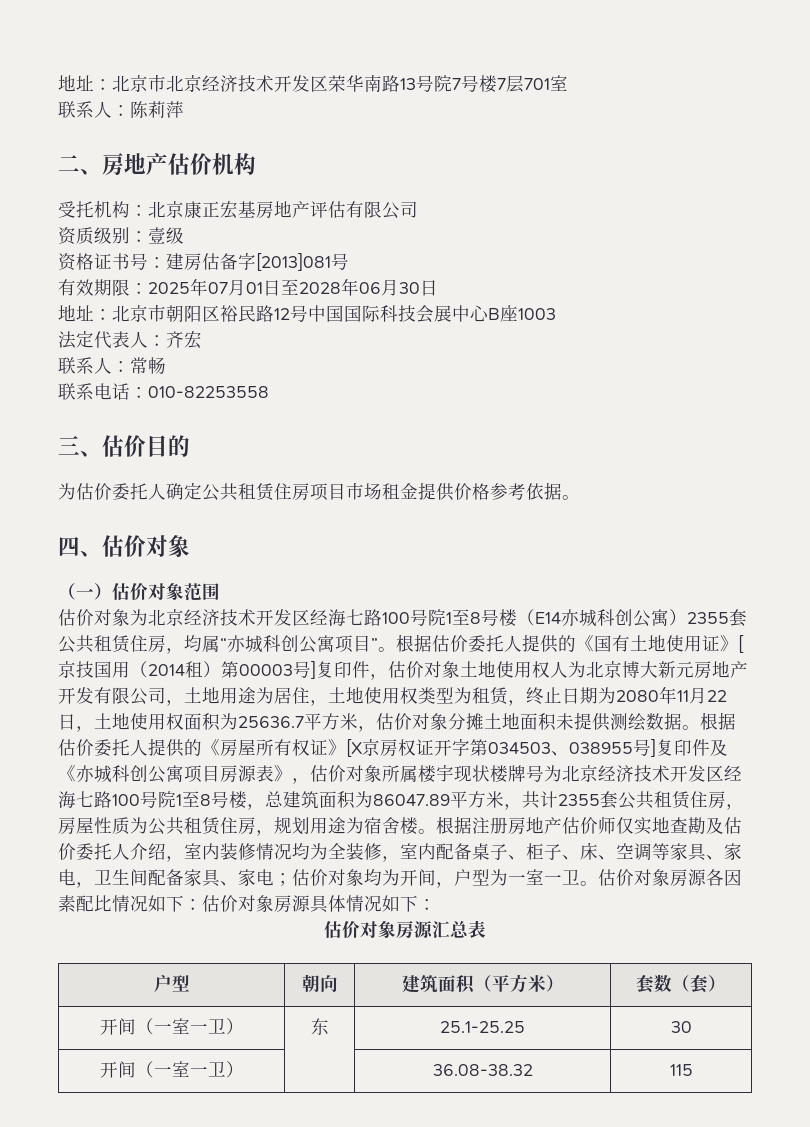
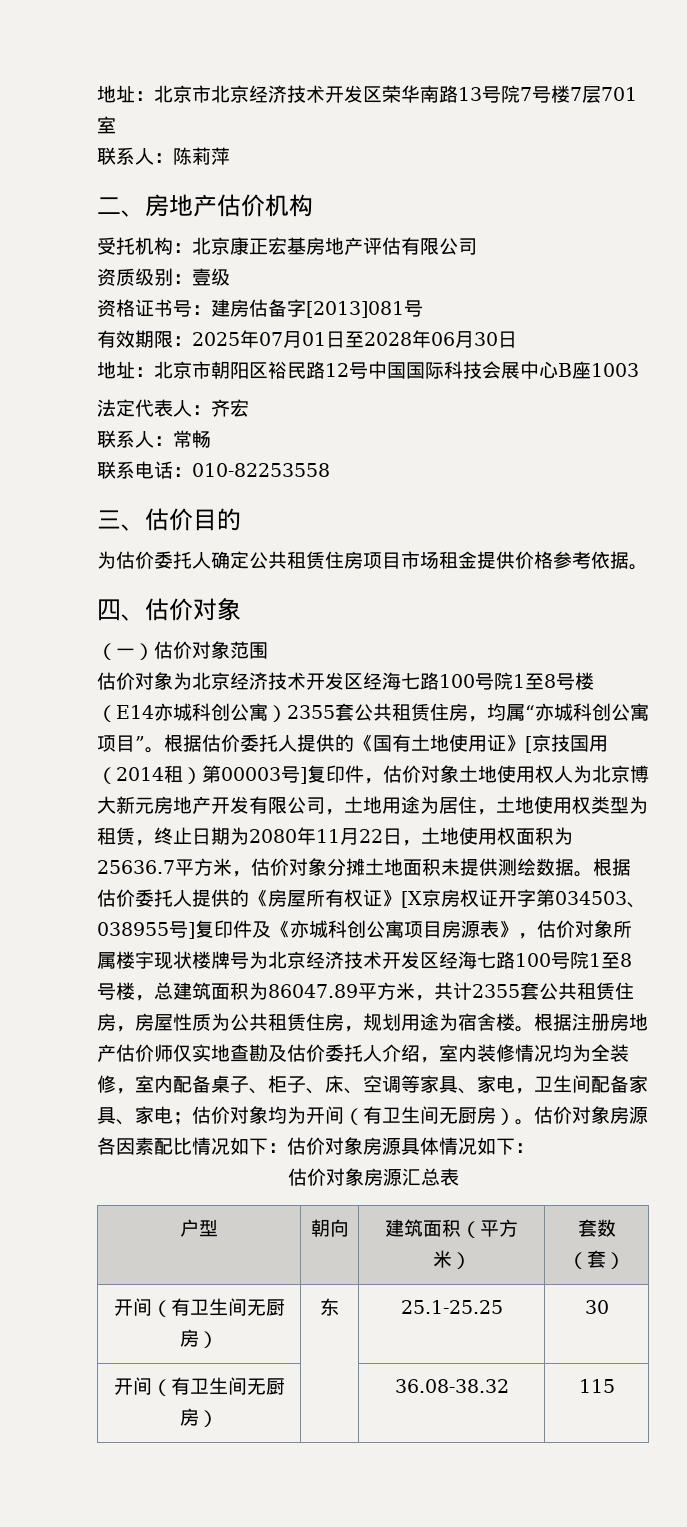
- 根据注册房地产估价师仅实地查勘及估价委托人介绍，室内装修情况均为全装修，室内配备桌子、柜子、床、空调等家具、家电，卫生间配备家具、家电；估价对象均为开间，户型为一室一卫。
+ 根据注册房地产估价师仅实地查勘及估价委托人介绍，室内装修情况均为全装修，室内配备桌子、柜子、床、空调等家具、家电，卫生间配备家具、家电；估价对象均为开间（有卫生间无厨房）。
- 开间（一室一卫） | 东 | 25.1-25.25 | 30
+ 开间（有卫生间无厨房） | 东 | 25.1-25.25 | 30
- 开间（一室一卫） | | 36.08-38.32 | 115
+ 开间（有卫生间无厨房） | | 36.08-38.32 | 115

